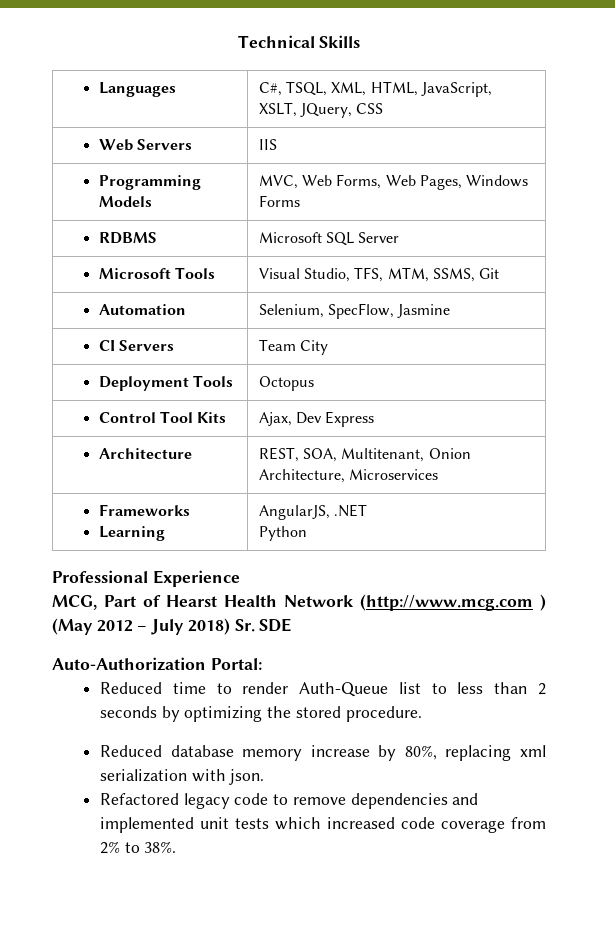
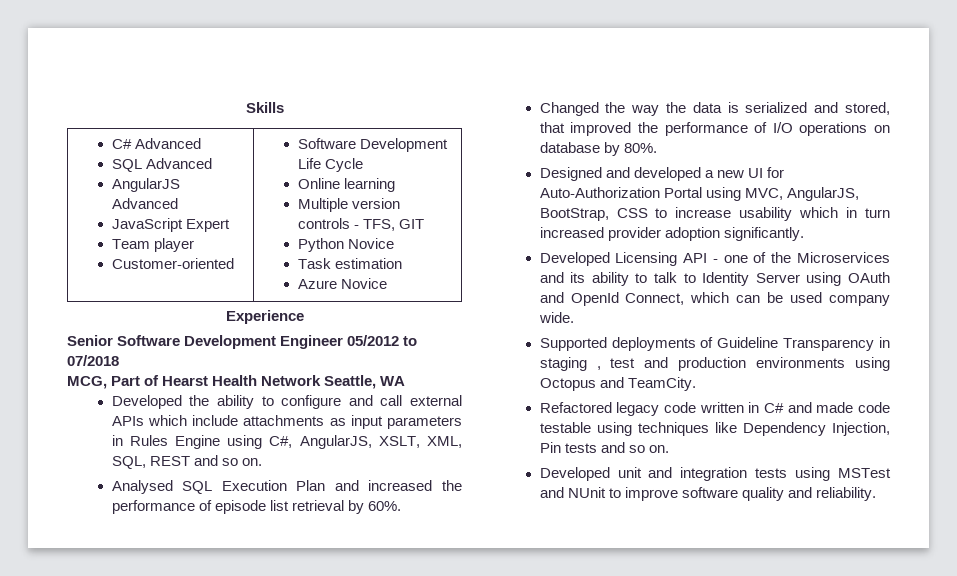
- Technical Skills
+ Skills
- Languages | C#, TSQL, XML, HTML, JavaScript, XSLT, JQuery, CSS
- Web Servers | IIS
- Programming Models | MVC, Web Forms, Web Pages, Windows Forms
- RDBMS | Microsoft SQL Server
- Microsoft Tools | Visual Studio, TFS, MTM, SSMS, Git
- Automation | Selenium, SpecFlow, Jasmine
- CI Servers | Team City
- Deployment Tools | Octopus
- Control Tool Kits | Ajax, Dev Express
- Architecture | REST, SOA, Multitenant, Onion Architecture, Microservices
- Frameworks
- Learning | AngularJS, .NET
- Python
- Professional Experience
+ C# Advanced
+ SQL Advanced
+ AngularJS Advanced
+ JavaScript Expert
+ Team player
+ Customer-oriented | Software Development Life Cycle
+ Online learning
+ Multiple version controls - TFS, GIT
+ Python Novice
+ Task estimation
+ Azure Novice
+ Experience
+ Senior Software Development Engineer 05/2012 to 07/2018
- MCG, Part of Hearst Health Network (http://www.mcg.com ) (May 2012 – July 2018) Sr. SDE
- Auto-Authorization Portal:
- Reduced time to render Auth-Queue list to less than 2 seconds by optimizing the stored procedure.
- Reduced database memory increase by 80%, replacing xml serialization with json.
- Refactored legacy code to remove dependencies and implemented unit tests which increased code coverage from 2% to 38%.
+ MCG, Part of Hearst Health Network Seattle, WA
+ Developed the ability to configure and call external APIs which include attachments as input parameters in Rules Engine using C#, AngularJS, XSLT, XML, SQL, REST and so on.
+ Analysed SQL Execution Plan and increased the performance of episode list retrieval by 60%.
+ Changed the way the data is serialized and stored, that improved the performance of I/O operations on database by 80%.
+ Designed and developed a new UI for Auto-Authorization Portal using MVC, AngularJS, BootStrap, CSS to increase usability which in turn increased provider adoption significantly.
+ Developed Licensing API - one of the Microservices and its ability to talk to Identity Server using OAuth and OpenId Connect, which can be used company wide.
+ Supported deployments of Guideline Transparency in staging , test and production environments using Octopus and TeamCity.
+ Refactored legacy code written in C# and made code testable using techniques like Dependency Injection, Pin tests and so on.
+ Developed unit and integration tests using MSTest and NUnit to improve software quality and reliability.

